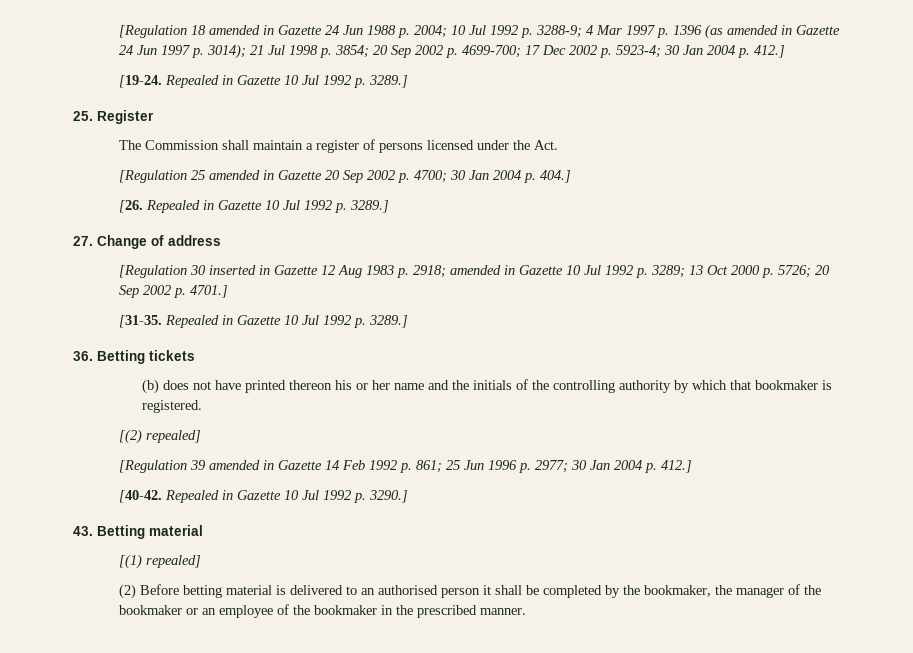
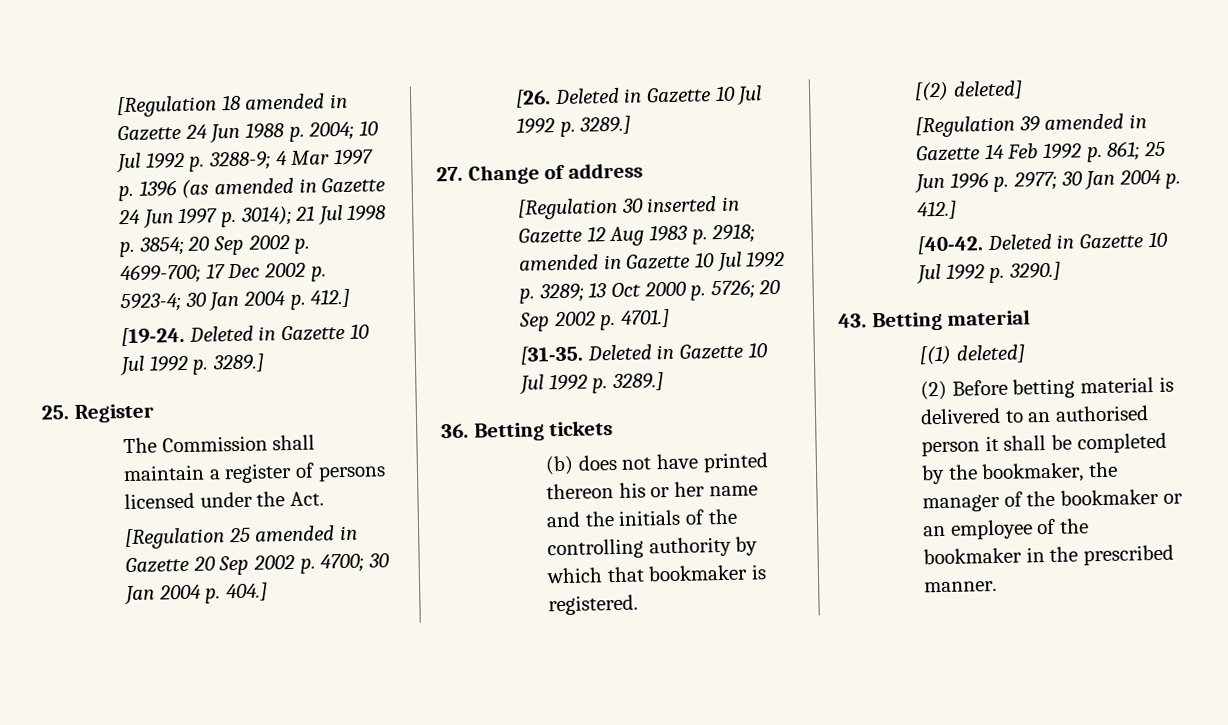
- [19-24. Repealed in Gazette 10 Jul 1992 p. 3289.]
+ [19-24. Deleted in Gazette 10 Jul 1992 p. 3289.]
- [26. Repealed in Gazette 10 Jul 1992 p. 3289.]
+ [26. Deleted in Gazette 10 Jul 1992 p. 3289.]
- [31-35. Repealed in Gazette 10 Jul 1992 p. 3289.]
+ [31-35. Deleted in Gazette 10 Jul 1992 p. 3289.]
- [(2) repealed]
+ [(2) deleted]
- Repealed in Gazette 10 Jul 1992 p. 3290.]
+ Deleted in Gazette 10 Jul 1992 p. 3290.]
- [(1) repealed]
+ [(1) deleted]

